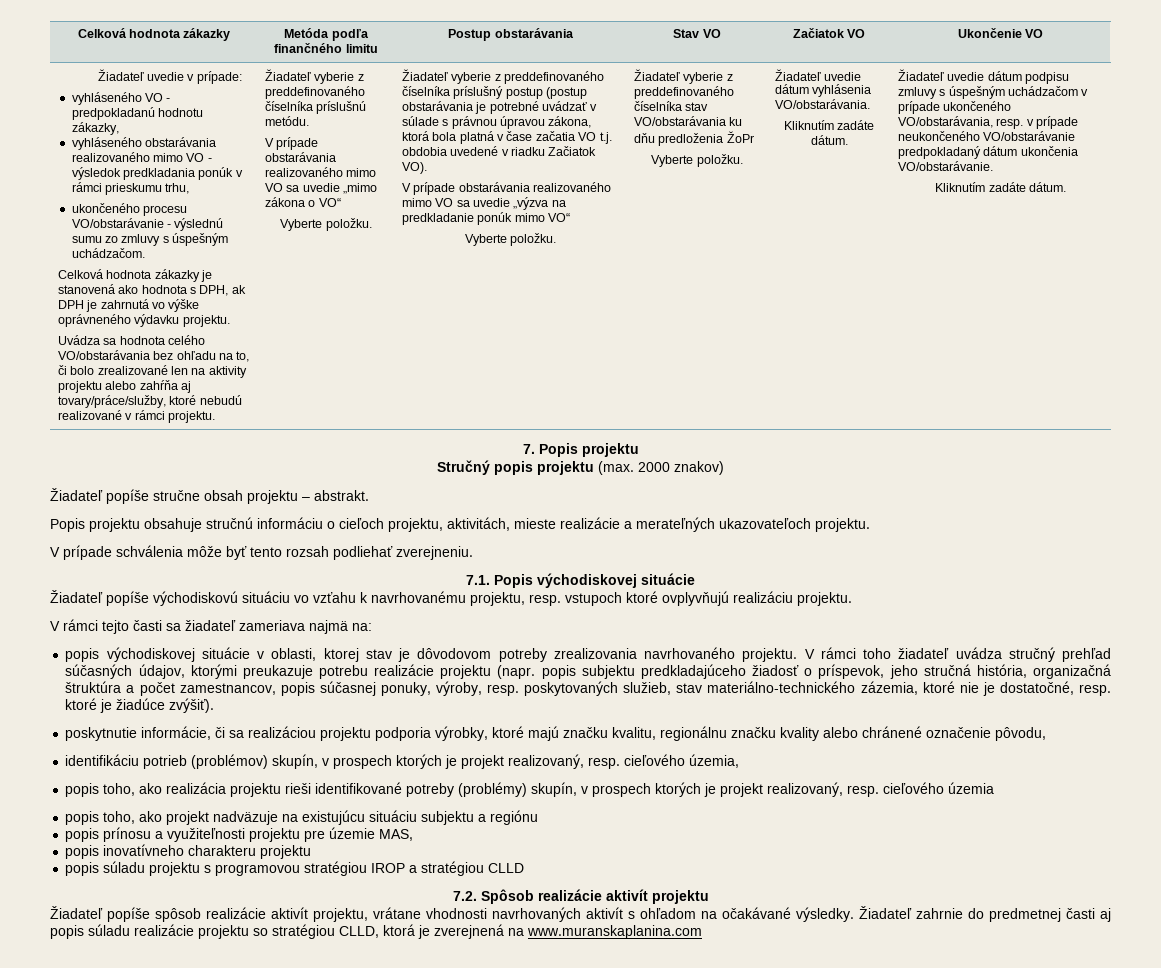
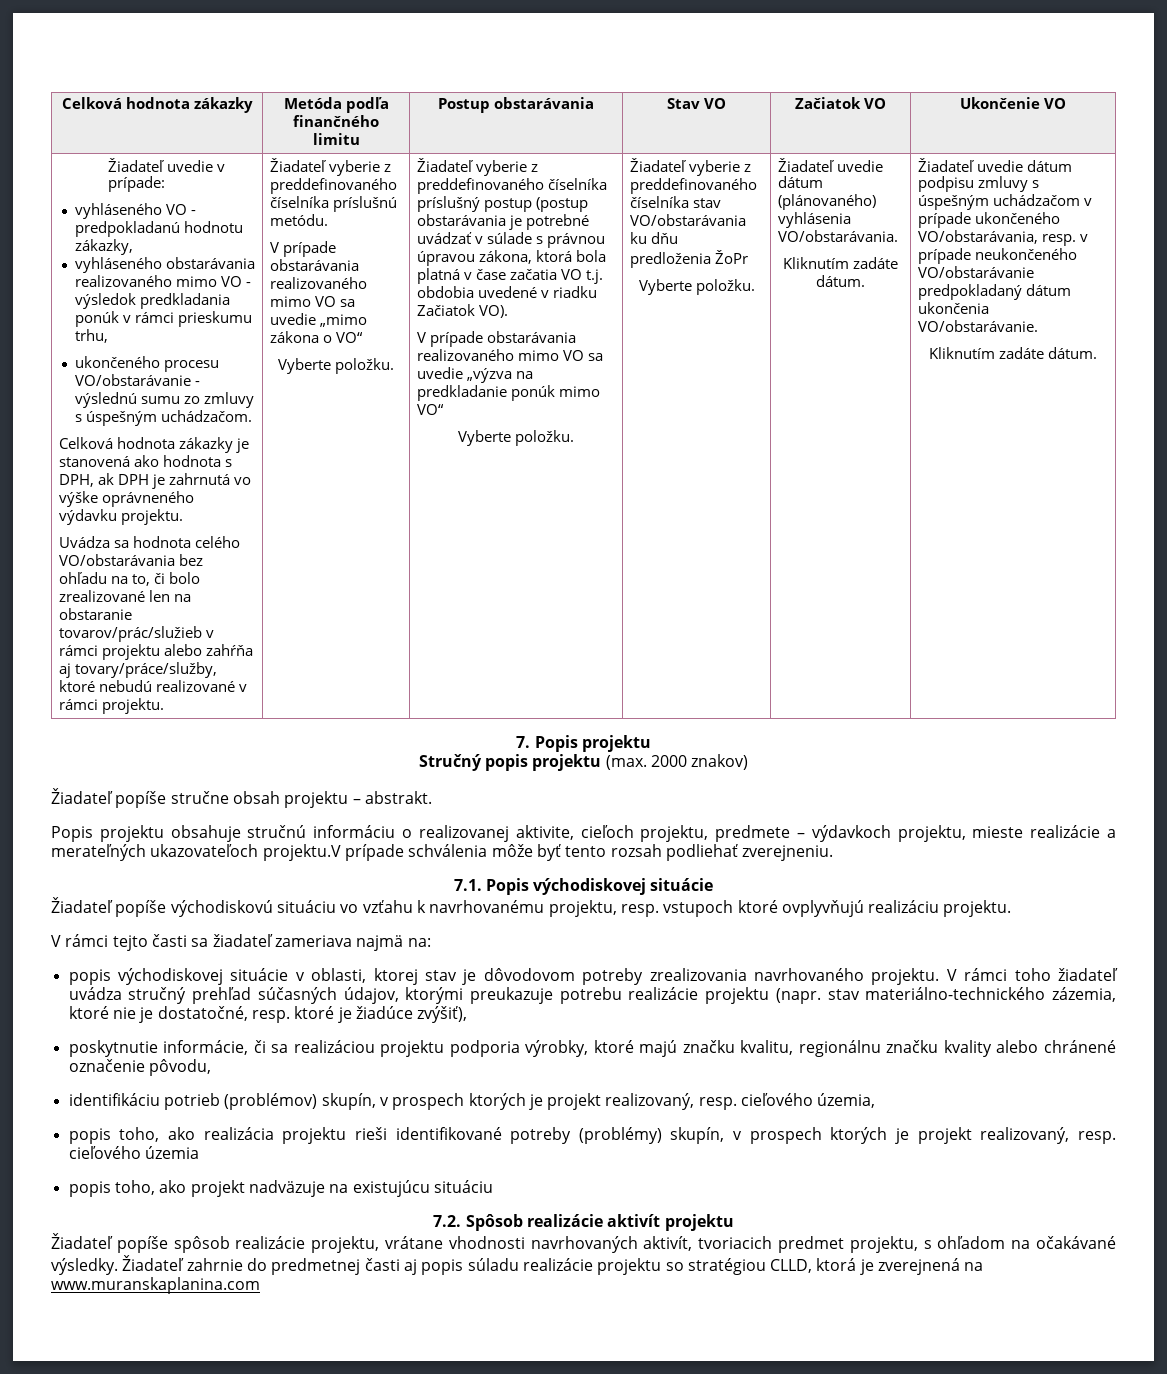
- Uvádza sa hodnota celého VO/obstarávania bez ohľadu na to, či bolo zrealizované len na aktivity projektu alebo zahŕňa aj tovary/práce/služby, ktoré nebudú realizované v rámci projektu.
+ Uvádza sa hodnota celého VO/obstarávania bez ohľadu na to, či bolo zrealizované len na obstaranie tovarov/prác/služieb v rámci projektu alebo zahŕňa aj tovary/práce/služby, ktoré nebudú realizované v rámci projektu.
- Žiadateľ uvedie dátum vyhlásenia VO/obstarávania.
+ Žiadateľ uvedie dátum (plánovaného) vyhlásenia VO/obstarávania.
- Popis projektu obsahuje stručnú informáciu o cieľoch projektu, aktivitách, mieste realizácie a merateľných ukazovateľoch projektu.
- V prípade schválenia môže byť tento rozsah podliehať zverejneniu.
+ Popis projektu obsahuje stručnú informáciu o realizovanej aktivite, cieľoch projektu, predmete – výdavkoch projektu, mieste realizácie a merateľných ukazovateľoch projektu.V prípade schválenia môže byť tento rozsah podliehať zverejneniu.
- V rámci toho žiadateľ uvádza stručný prehľad súčasných údajov, ktorými preukazuje potrebu realizácie projektu (napr. popis subjektu predkladajúceho žiadosť o príspevok, jeho stručná história, organizačná štruktúra a počet zamestnancov, popis súčasnej ponuky, výroby, resp. poskytovaných služieb, stav materiálno-technického zázemia, ktoré nie je dostatočné, resp. ktoré je žiadúce zvýšiť).
+ V rámci toho žiadateľ uvádza stručný prehľad súčasných údajov, ktorými preukazuje potrebu realizácie projektu (napr. stav materiálno-technického zázemia, ktoré nie je dostatočné, resp. ktoré je žiadúce zvýšiť),
- popis toho, ako projekt nadväzuje na existujúcu situáciu subjektu a regiónu
- popis prínosu a využiteľnosti projektu pre územie MAS,
- popis inovatívneho charakteru projektu
- popis súladu projektu s programovou stratégiou IROP a stratégiou CLLD
+ popis toho, ako projekt nadväzuje na existujúcu situáciu
- Žiadateľ popíše spôsob realizácie aktivít projektu, vrátane vhodnosti navrhovaných aktivít s ohľadom na očakávané výsledky.
+ Žiadateľ popíše spôsob realizácie projektu, vrátane vhodnosti navrhovaných aktivít, tvoriacich predmet projektu, s ohľadom na očakávané výsledky.

